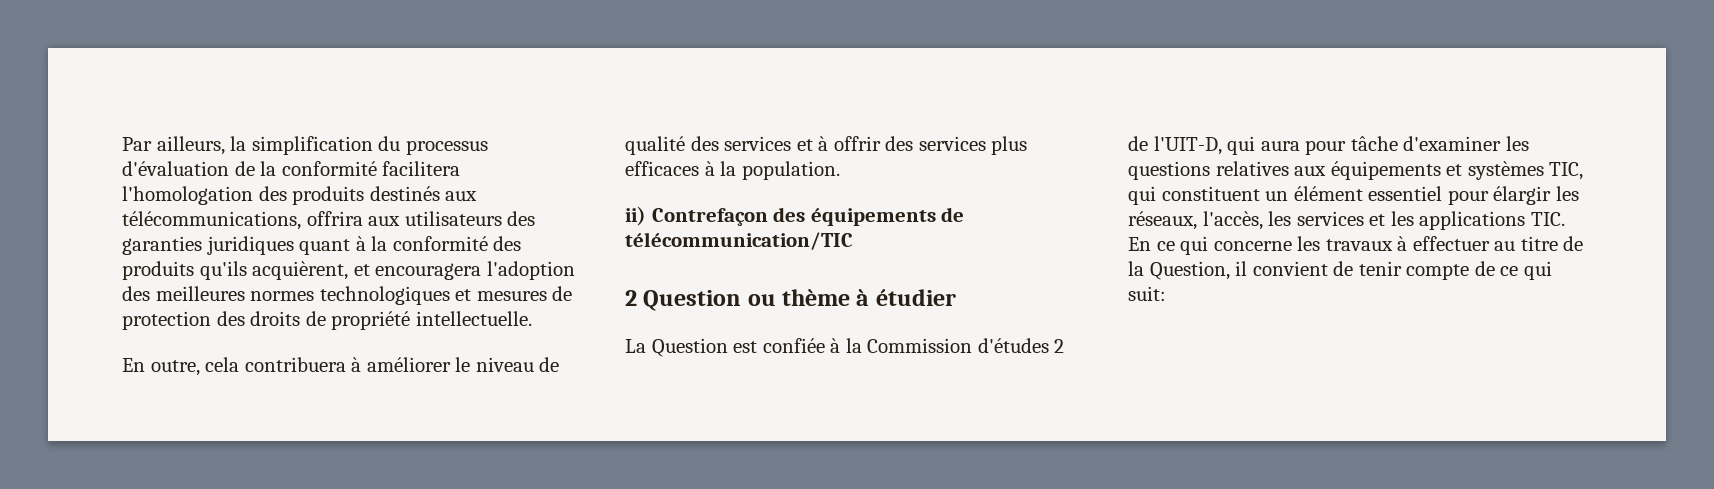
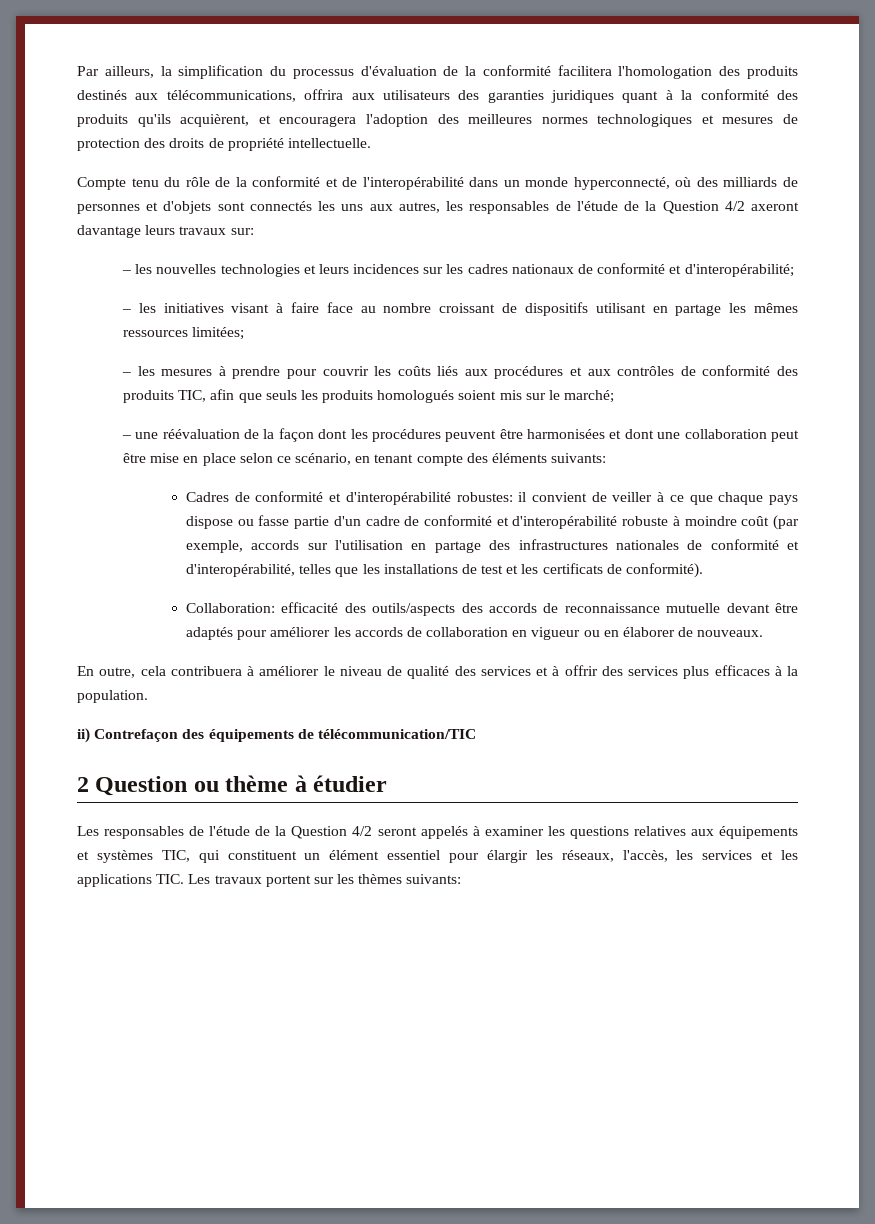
+ Compte tenu du rôle de la conformité et de l'interopérabilité dans un monde hyperconnecté, où des milliards de personnes et d'objets sont connectés les uns aux autres, les responsables de l'étude de la Question 4/2 axeront davantage leurs travaux sur:
+ – les nouvelles technologies et leurs incidences sur les cadres nationaux de conformité et d'interopérabilité;
+ – les initiatives visant à faire face au nombre croissant de dispositifs utilisant en partage les mêmes ressources limitées;
+ – les mesures à prendre pour couvrir les coûts liés aux procédures et aux contrôles de conformité des produits TIC, afin que seuls les produits homologués soient mis sur le marché;
+ – une réévaluation de la façon dont les procédures peuvent être harmonisées et dont une collaboration peut être mise en place selon ce scénario, en tenant compte des éléments suivants:
+ Cadres de conformité et d'interopérabilité robustes: il convient de veiller à ce que chaque pays dispose ou fasse partie d'un cadre de conformité et d'interopérabilité robuste à moindre coût (par exemple, accords sur l'utilisation en partage des infrastructures nationales de conformité et d'interopérabilité, telles que les installations de test et les certificats de conformité).
+ Collaboration: efficacité des outils/aspects des accords de reconnaissance mutuelle devant être adaptés pour améliorer les accords de collaboration en vigueur ou en élaborer de nouveaux.
- La Question est confiée à la Commission d'études 2 de l'UIT-D, qui aura pour tâche d'examiner les questions relatives aux équipements et systèmes TIC, qui constituent un élément essentiel pour élargir les réseaux, l'accès, les services et les applications TIC. En ce qui concerne les travaux à effectuer au titre de la Question, il convient de tenir compte de ce qui suit:
+ Les responsables de l'étude de la Question 4/2 seront appelés à examiner les questions relatives aux équipements et systèmes TIC, qui constituent un élément essentiel pour élargir les réseaux, l'accès, les services et les applications TIC. Les travaux portent sur les thèmes suivants:

